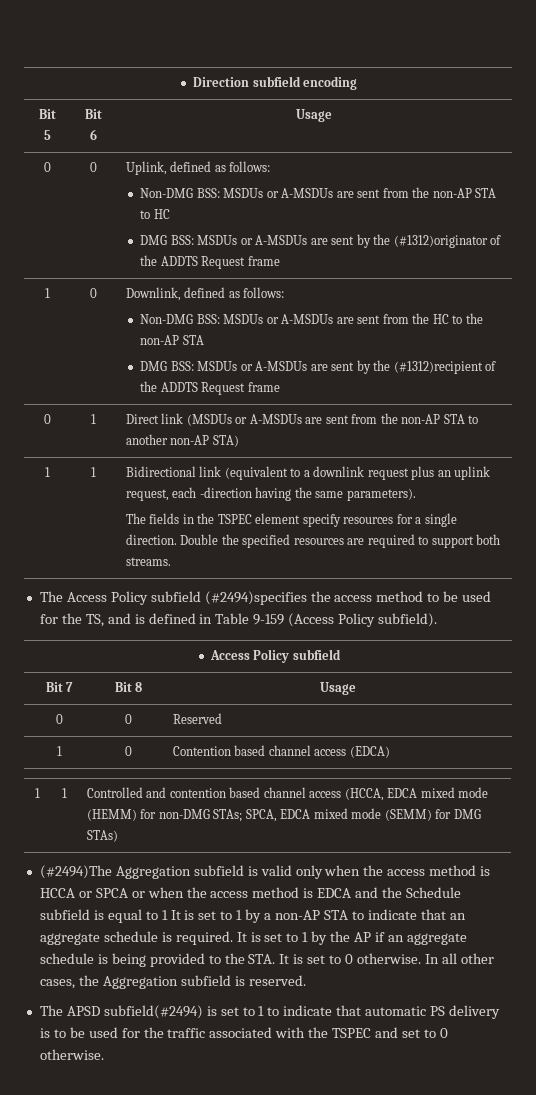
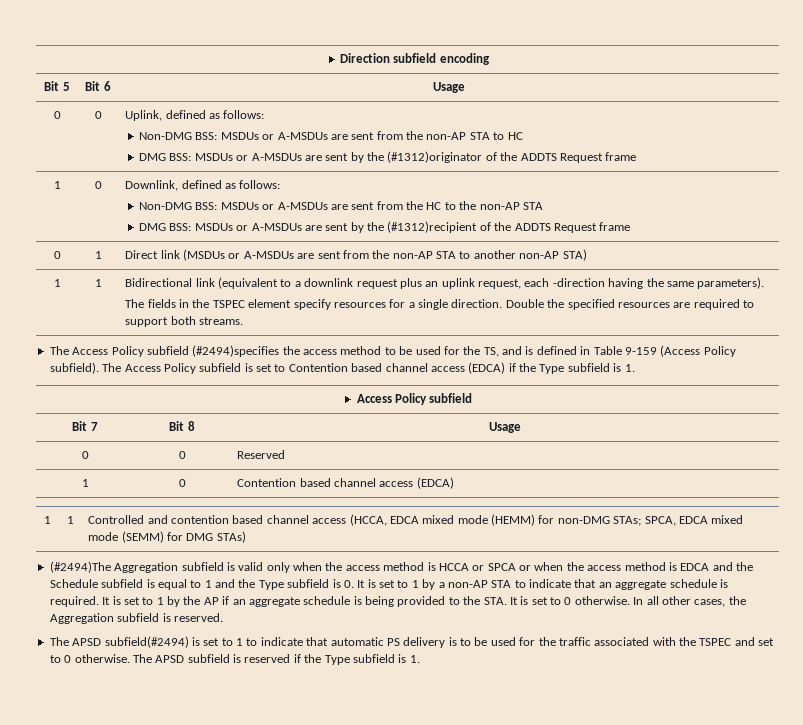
+ The Access Policy subfield is set to Contention based channel access (EDCA) if the Type subfield is 1.
- (#2494)The Aggregation subfield is valid only when the access method is HCCA or SPCA or when the access method is EDCA and the Schedule subfield is equal to 1 It is set to 1 by a non-AP STA to indicate that an aggregate schedule is required.
+ (#2494)The Aggregation subfield is valid only when the access method is HCCA or SPCA or when the access method is EDCA and the Schedule subfield is equal to 1 and the Type subfield is 0. It is set to 1 by a non-AP STA to indicate that an aggregate schedule is required.
+ The APSD subfield is reserved if the Type subfield is 1.

